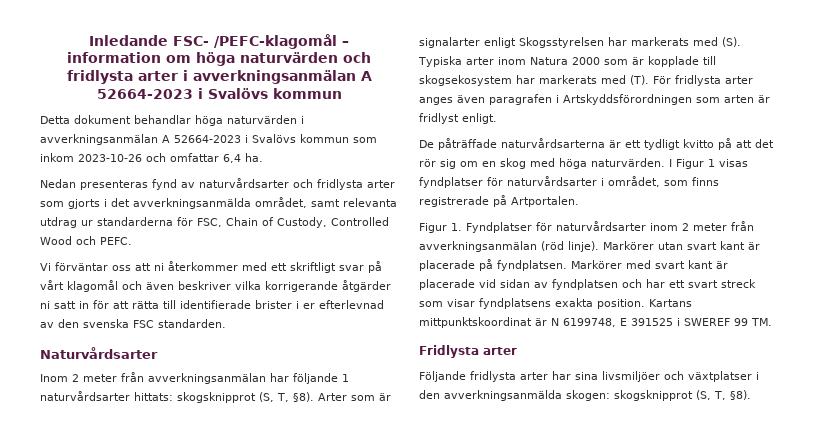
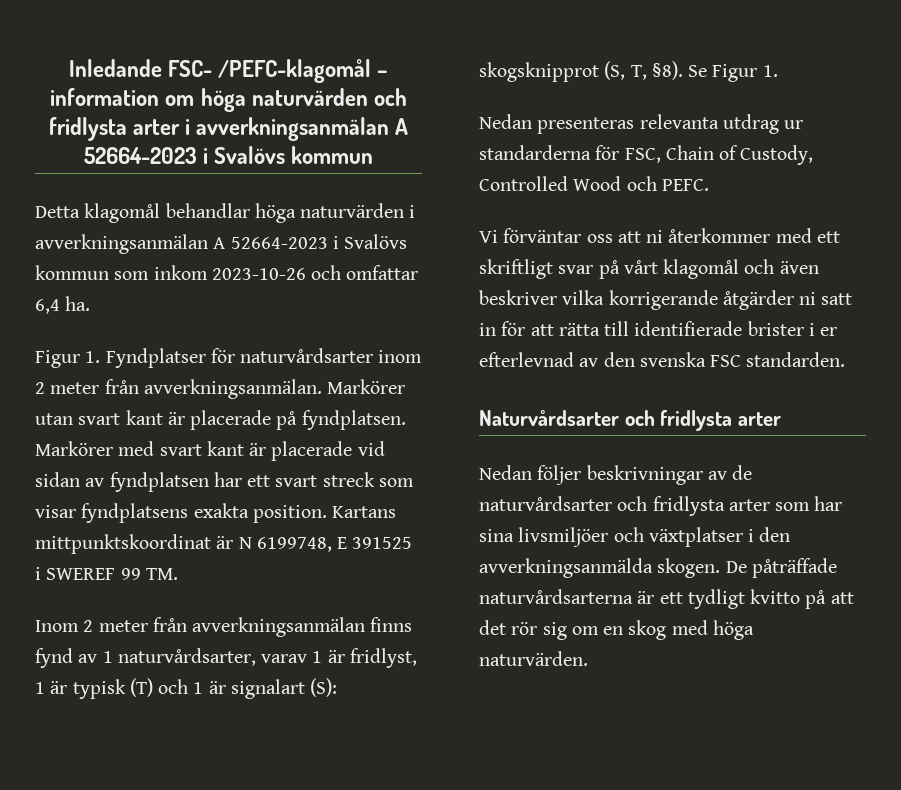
- Detta dokument behandlar höga naturvärden i avverkningsanmälan A 52664-2023 i Svalövs kommun som inkom 2023-10-26 och omfattar 6,4 ha.
+ Detta klagomål behandlar höga naturvärden i avverkningsanmälan A 52664-2023 i Svalövs kommun som inkom 2023-10-26 och omfattar 6,4 ha.
- Nedan presenteras fynd av naturvårdsarter och fridlysta arter som gjorts i det avverkningsanmälda området, samt relevanta utdrag ur standarderna för FSC, Chain of Custody, Controlled Wood och PEFC.
+ Figur 1. Fyndplatser för naturvårdsarter inom 2 meter från avverkningsanmälan. Markörer utan svart kant är placerade på fyndplatsen. Markörer med svart kant är placerade vid sidan av fyndplatsen har ett svart streck som visar fyndplatsens exakta position. Kartans mittpunktskoordinat är N 6199748, E 391525 i SWEREF 99 TM.
+ Inom 2 meter från avverkningsanmälan finns fynd av 1 naturvårdsarter, varav 1 är fridlyst, 1 är typisk (T) och 1 är signalart (S): skogsknipprot (S, T, §8). Se Figur 1.
+ Nedan presenteras relevanta utdrag ur standarderna för FSC, Chain of Custody, Controlled Wood och PEFC.
- Naturvårdsarter
- Inom 2 meter från avverkningsanmälan har följande 1 naturvårdsarter hittats: skogsknipprot (S, T, §8). Arter som är signalarter enligt Skogsstyrelsen har markerats med (S). Typiska arter inom Natura 2000 som är kopplade till skogsekosystem har markerats med (T). För fridlysta arter anges även paragrafen i Artskyddsförordningen som arten är fridlyst enligt.
- De påträffade naturvårdsarterna är ett tydligt kvitto på att det rör sig om en skog med höga naturvärden. I Figur 1 visas fyndplatser för naturvårdsarter i området, som finns registrerade på Artportalen.
- Figur 1. Fyndplatser för naturvårdsarter inom 2 meter från avverkningsanmälan (röd linje). Markörer utan svart kant är placerade på fyndplatsen. Markörer med svart kant är placerade vid sidan av fyndplatsen och har ett svart streck som visar fyndplatsens exakta position. Kartans mittpunktskoordinat är N 6199748, E 391525 i SWEREF 99 TM.
- Fridlysta arter
- Följande fridlysta arter har sina livsmiljöer och växtplatser i den avverkningsanmälda skogen: skogsknipprot (S, T, §8).
+ Naturvårdsarter och fridlysta arter
+ Nedan följer beskrivningar av de naturvårdsarter och fridlysta arter som har sina livsmiljöer och växtplatser i den avverkningsanmälda skogen. De påträffade naturvårdsarterna är ett tydligt kvitto på att det rör sig om en skog med höga naturvärden.

